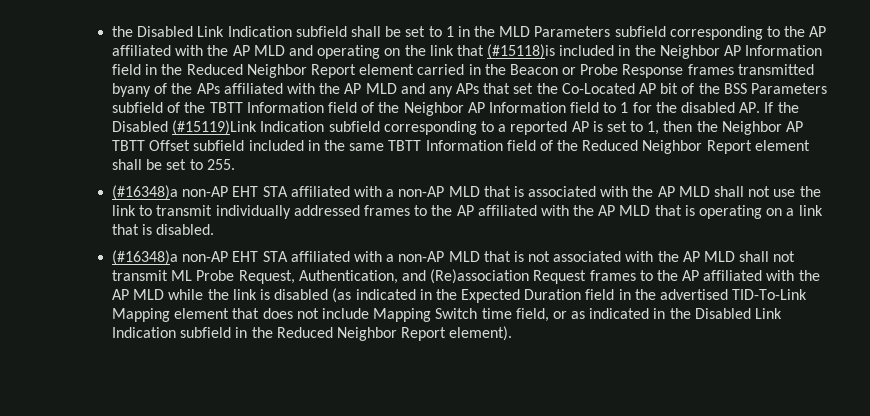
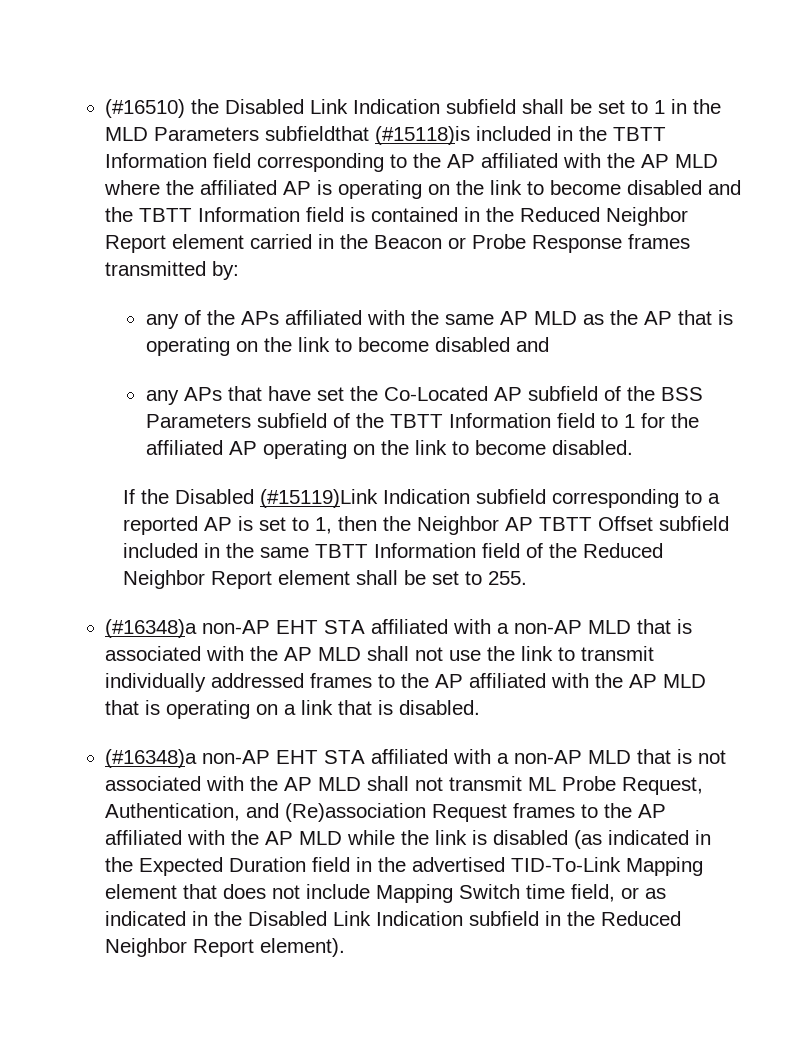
- the Disabled Link Indication subfield shall be set to 1 in the MLD Parameters subfield corresponding to the AP affiliated with the AP MLD and operating on the link that (#15118)is included in the Neighbor AP Information field in the Reduced Neighbor Report element carried in the Beacon or Probe Response frames transmitted byany of the APs affiliated with the AP MLD and any APs that set the Co-Located AP bit of the BSS Parameters subfield of the TBTT Information field of the Neighbor AP Information field to 1 for the disabled AP. If the Disabled (#15119)Link Indication subfield corresponding to a reported AP is set to 1, then the Neighbor AP TBTT Offset subfield included in the same TBTT Information field of the Reduced Neighbor Report element shall be set to 255.
+ (#16510) the Disabled Link Indication subfield shall be set to 1 in the MLD Parameters subfieldthat (#15118)is included in the TBTT Information field corresponding to the AP affiliated with the AP MLD where the affiliated AP is operating on the link to become disabled and the TBTT Information field is contained in the Reduced Neighbor Report element carried in the Beacon or Probe Response frames transmitted by:
+ any of the APs affiliated with the same AP MLD as the AP that is operating on the link to become disabled and
+ any APs that have set the Co-Located AP subfield of the BSS Parameters subfield of the TBTT Information field to 1 for the affiliated AP operating on the link to become disabled.
+ If the Disabled (#15119)Link Indication subfield corresponding to a reported AP is set to 1, then the Neighbor AP TBTT Offset subfield included in the same TBTT Information field of the Reduced Neighbor Report element shall be set to 255.

